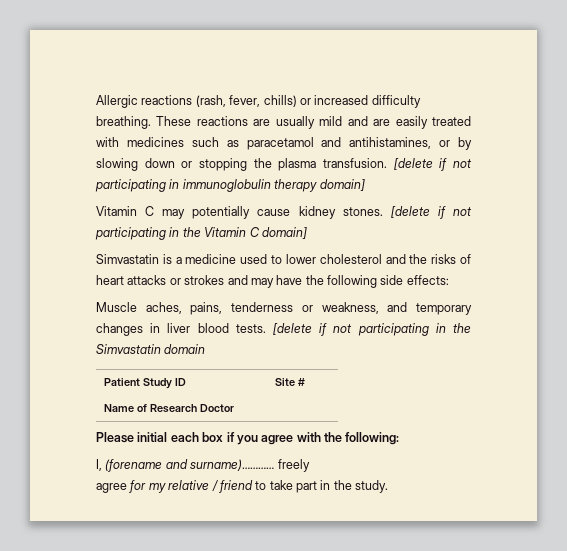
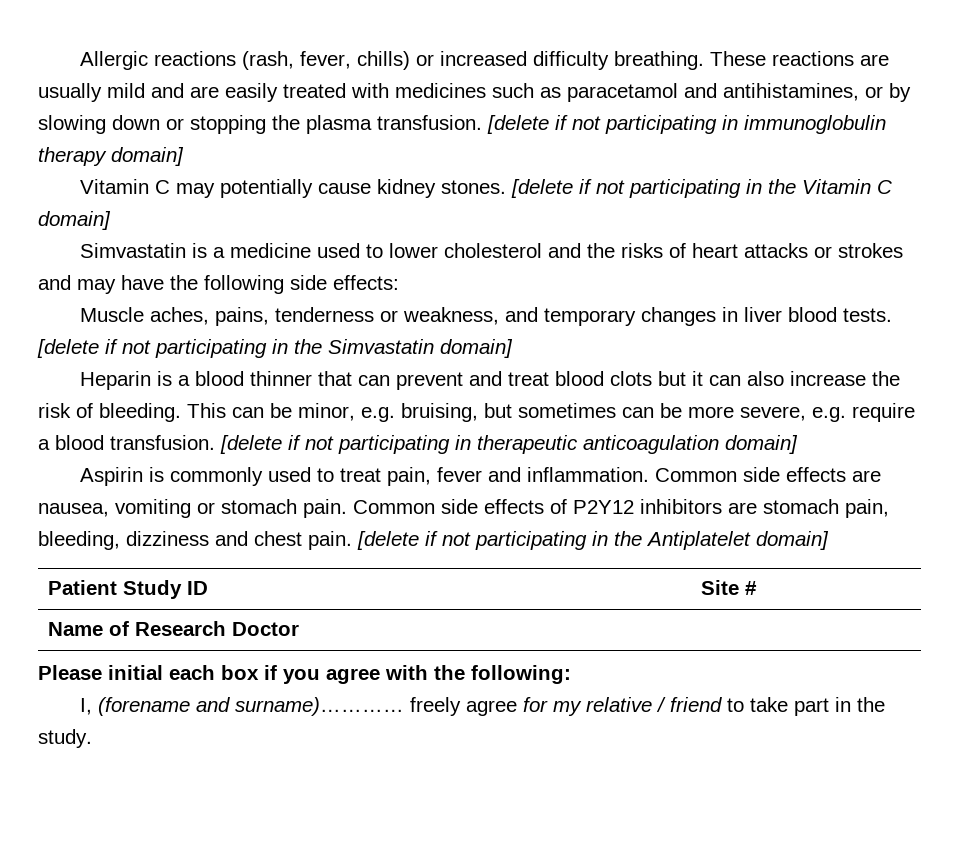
- [delete if not participating in the Simvastatin domain
+ [delete if not participating in the Simvastatin domain]
+ Heparin is a blood thinner that can prevent and treat blood clots but it can also increase the risk of bleeding. This can be minor, e.g. bruising, but sometimes can be more severe, e.g. require a blood transfusion. [delete if not participating in therapeutic anticoagulation domain]
+ Aspirin is commonly used to treat pain, fever and inflammation. Common side effects are nausea, vomiting or stomach pain. Common side effects of P2Y12 inhibitors are stomach pain, bleeding, dizziness and chest pain. [delete if not participating in the Antiplatelet domain]
- I, (forename and surname)………… freely
- agree for my relative / friend to take part in the study.
+ I, (forename and surname)………… freely agree for my relative / friend to take part in the study.

